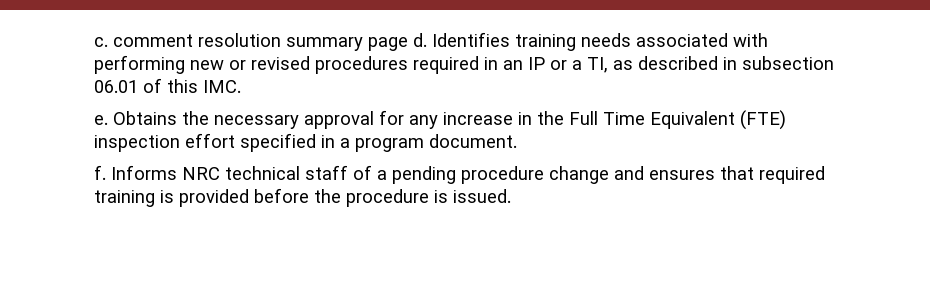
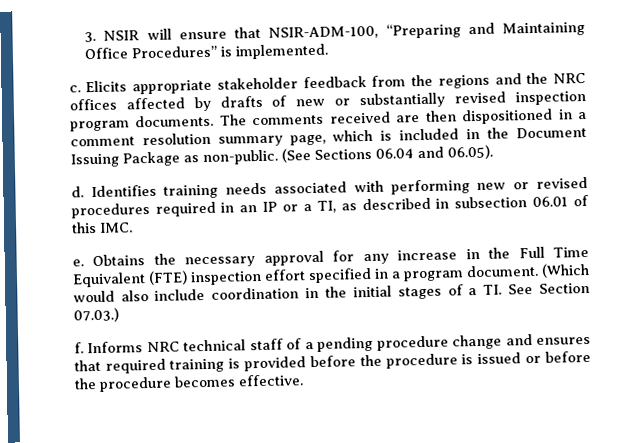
- c. comment resolution summary page d.
+ 3. NSIR will ensure that NSIR-ADM-100, “Preparing and Maintaining Office Procedures” is implemented.
+ c. Elicits appropriate stakeholder feedback from the regions and the NRC offices affected by drafts of new or substantially revised inspection program documents. The comments received are then dispositioned in a comment resolution summary page, which is included in the Document Issuing Package as non-public. (See Sections 06.04 and 06.05).
+ d.
+ (Which would also include coordination in the initial stages of a TI. See Section 07.03.)
- Informs NRC technical staff of a pending procedure change and ensures that required training is provided before the procedure is issued.
+ Informs NRC technical staff of a pending procedure change and ensures that required training is provided before the procedure is issued or before the procedure becomes effective.

